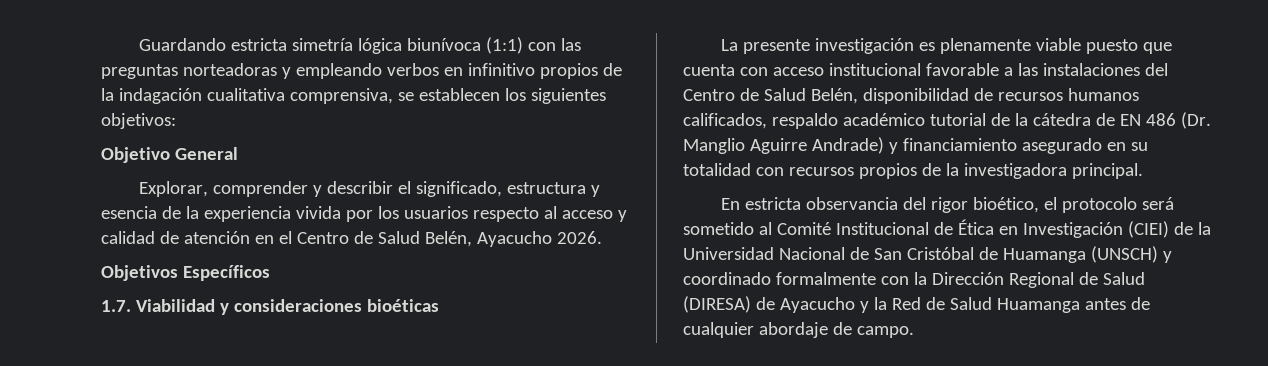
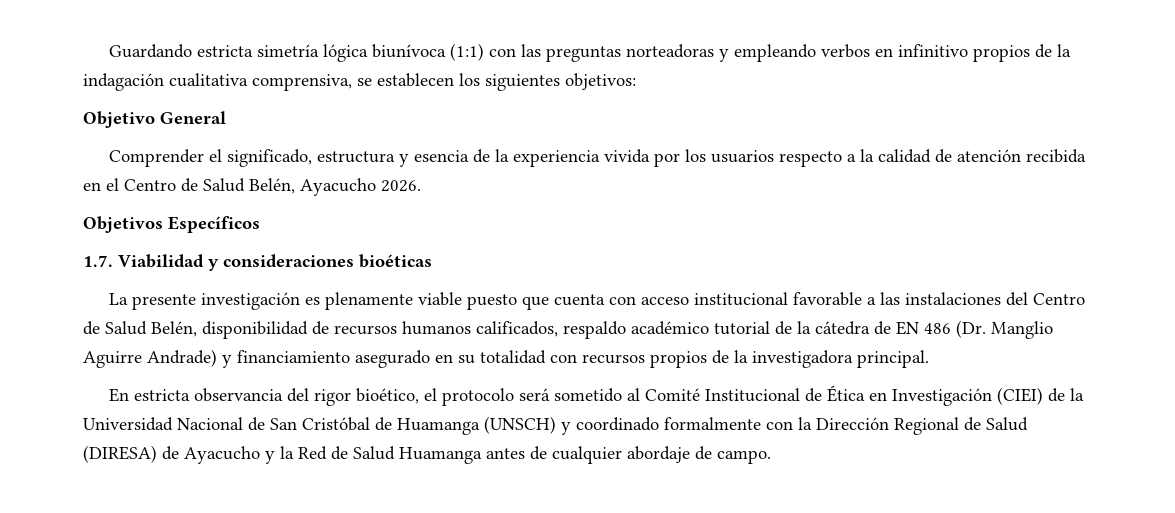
- Explorar, comprender y describir el significado, estructura y esencia de la experiencia vivida por los usuarios respecto al acceso y calidad de atención en el Centro de Salud Belén, Ayacucho 2026.
+ Comprender el significado, estructura y esencia de la experiencia vivida por los usuarios respecto a la calidad de atención recibida en el Centro de Salud Belén, Ayacucho 2026.

